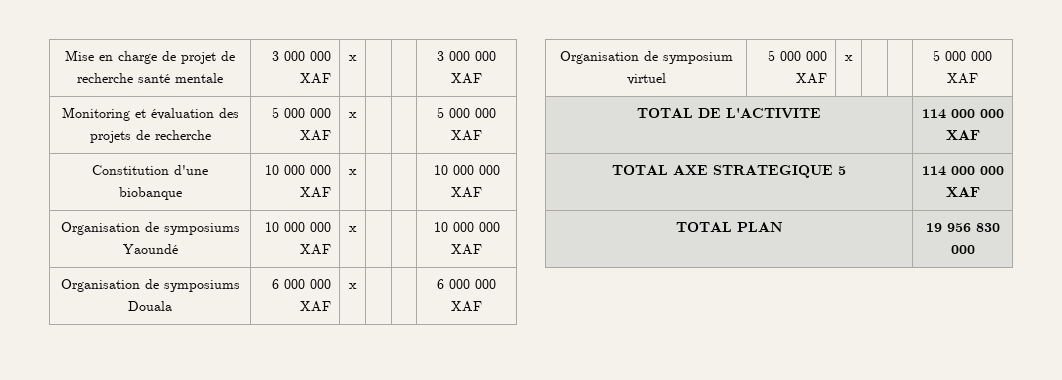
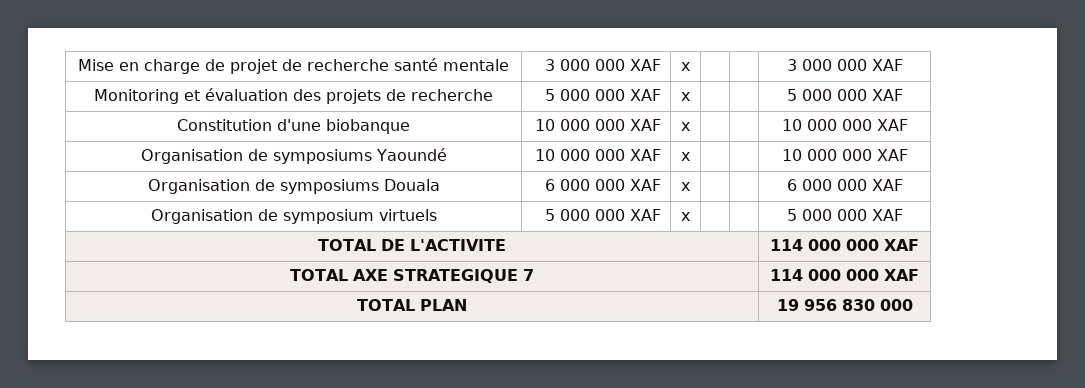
- Organisation de symposium virtuel | 5 000 000 XAF | x | | | 5 000 000 XAF
+ Organisation de symposium virtuels | 5 000 000 XAF | x | | | 5 000 000 XAF
- TOTAL AXE STRATEGIQUE 5 | 114 000 000 XAF
+ TOTAL AXE STRATEGIQUE 7 | 114 000 000 XAF

